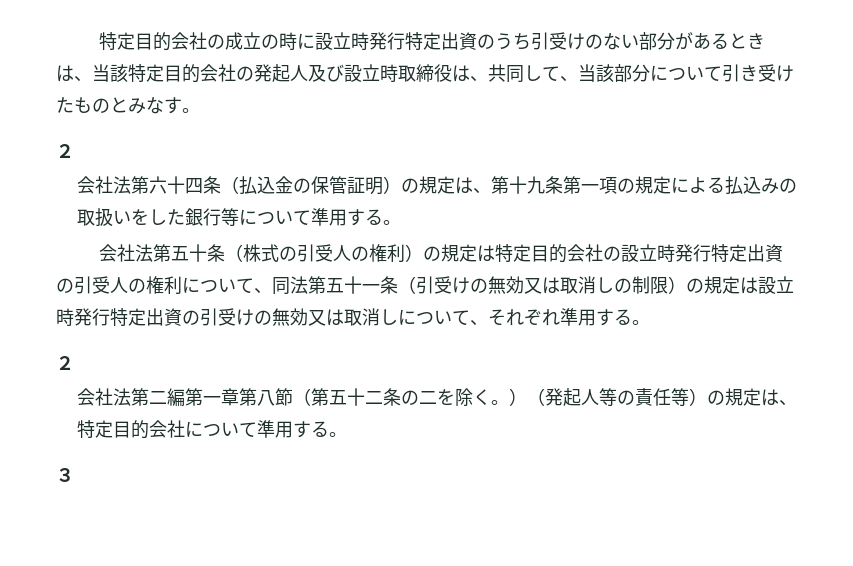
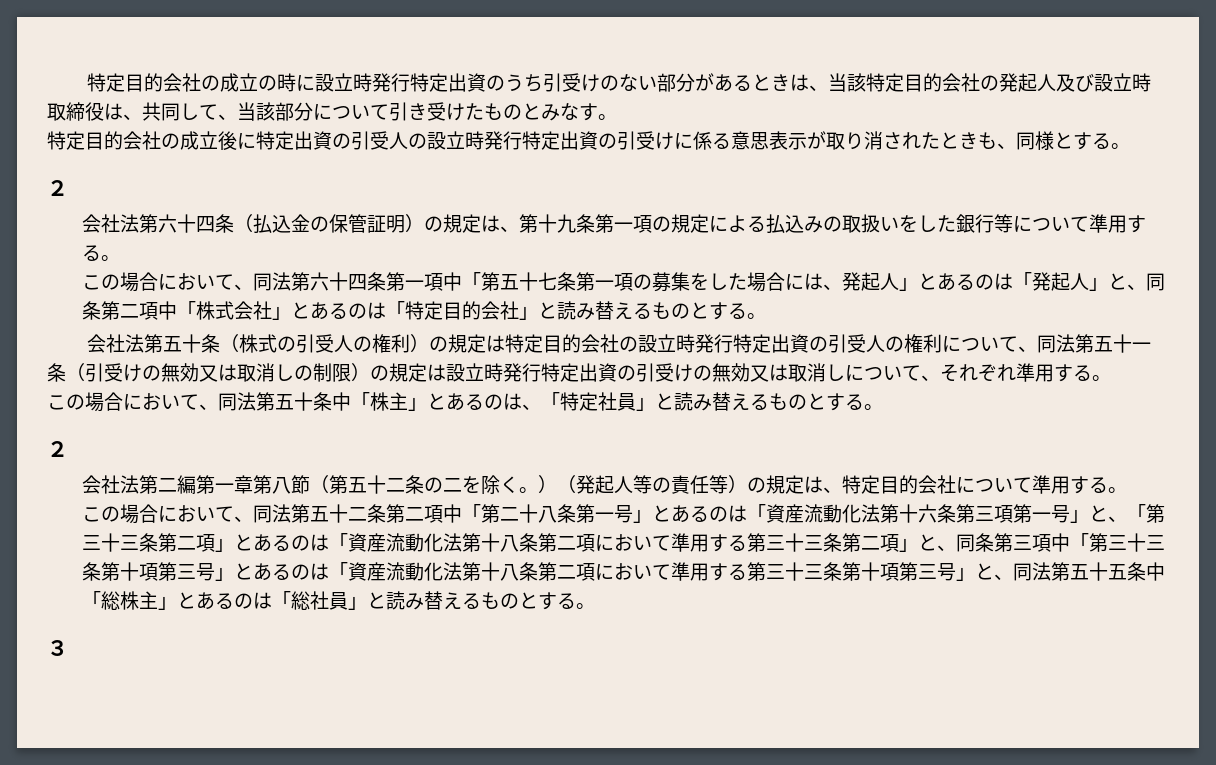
+ 特定目的会社の成立後に特定出資の引受人の設立時発行特定出資の引受けに係る意思表示が取り消されたときも、同様とする。
+ この場合において、同法第六十四条第一項中「第五十七条第一項の募集をした場合には、発起人」とあるのは「発起人」と、同条第二項中「株式会社」とあるのは「特定目的会社」と読み替えるものとする。
+ この場合において、同法第五十条中「株主」とあるのは、「特定社員」と読み替えるものとする。
+ この場合において、同法第五十二条第二項中「第二十八条第一号」とあるのは「資産流動化法第十六条第三項第一号」と、「第三十三条第二項」とあるのは「資産流動化法第十八条第二項において準用する第三十三条第二項」と、同条第三項中「第三十三条第十項第三号」とあるのは「資産流動化法第十八条第二項において準用する第三十三条第十項第三号」と、同法第五十五条中「総株主」とあるのは「総社員」と読み替えるものとする。

